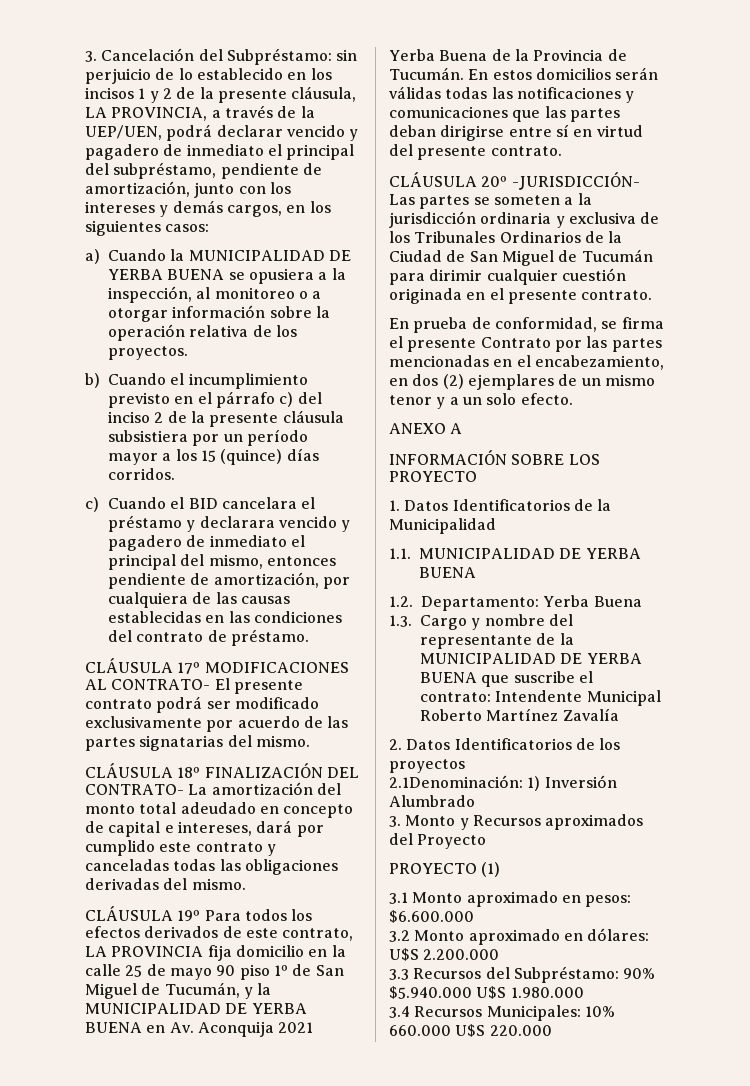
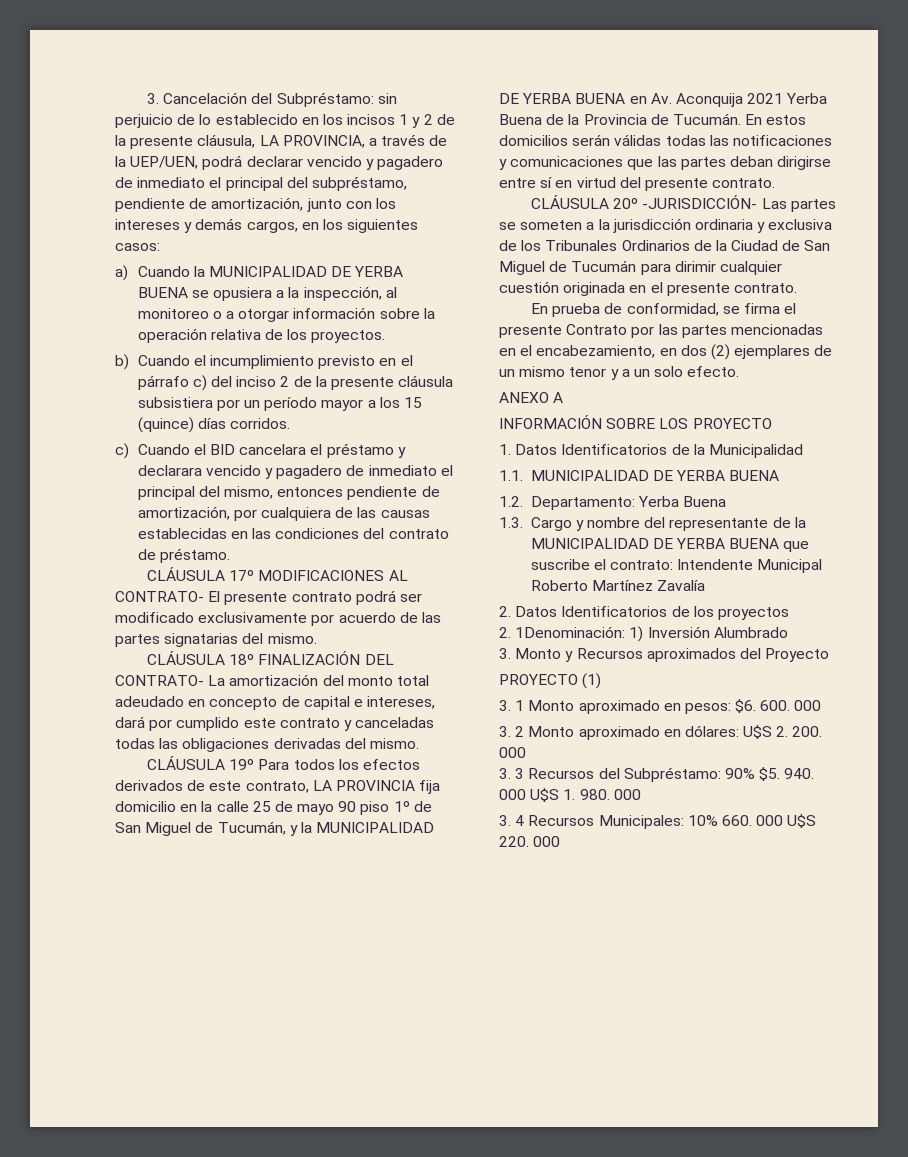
- 2.1Denominación: 1) Inversión Alumbrado
+ 2. 1Denominación: 1) Inversión Alumbrado
- 3.1 Monto aproximado en pesos: $6.600.000
- 3.2 Monto aproximado en dólares: U$S 2.200.000
- 3.3 Recursos del Subpréstamo: 90% $5.940.000 U$S 1.980.000
- 3.4 Recursos Municipales: 10% 660.000 U$S 220.000
+ 3. 1 Monto aproximado en pesos: $6. 600. 000
+ 3. 2 Monto aproximado en dólares: U$S 2. 200. 000
+ 3. 3 Recursos del Subpréstamo: 90% $5. 940. 000 U$S 1. 980. 000
+ 3. 4 Recursos Municipales: 10% 660. 000 U$S 220. 000

